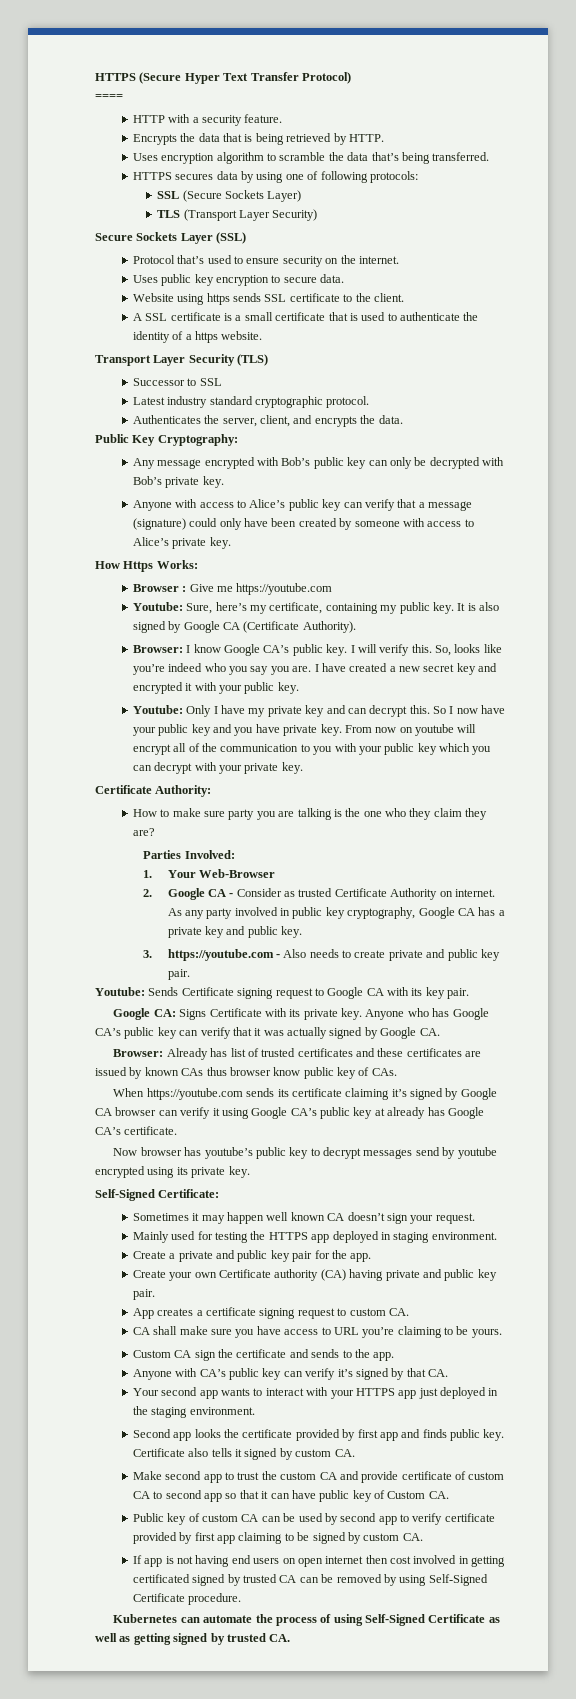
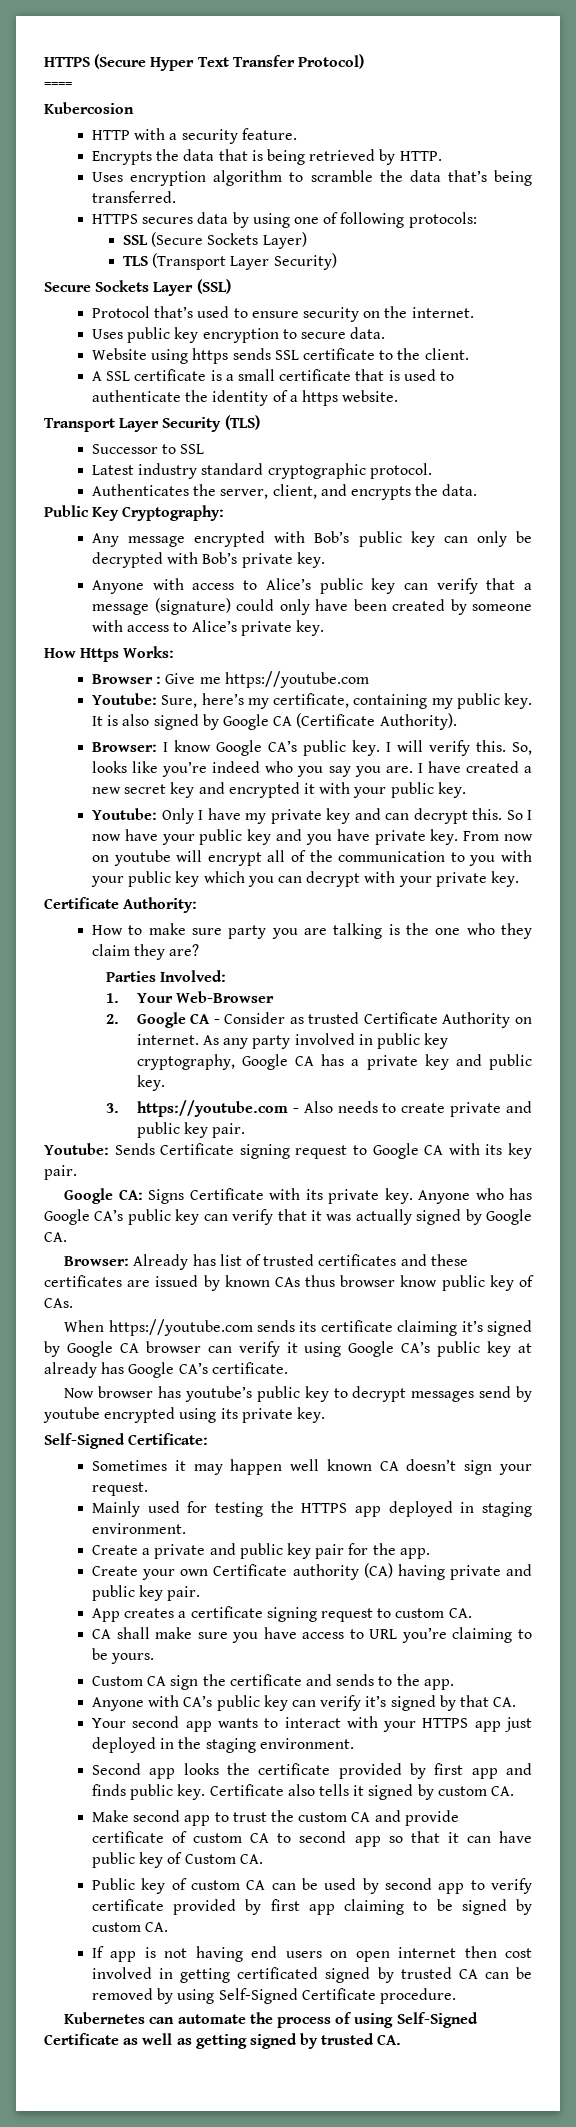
+ Kubercosion

